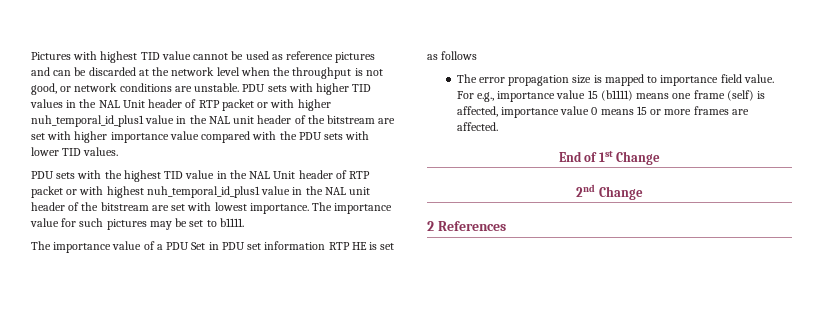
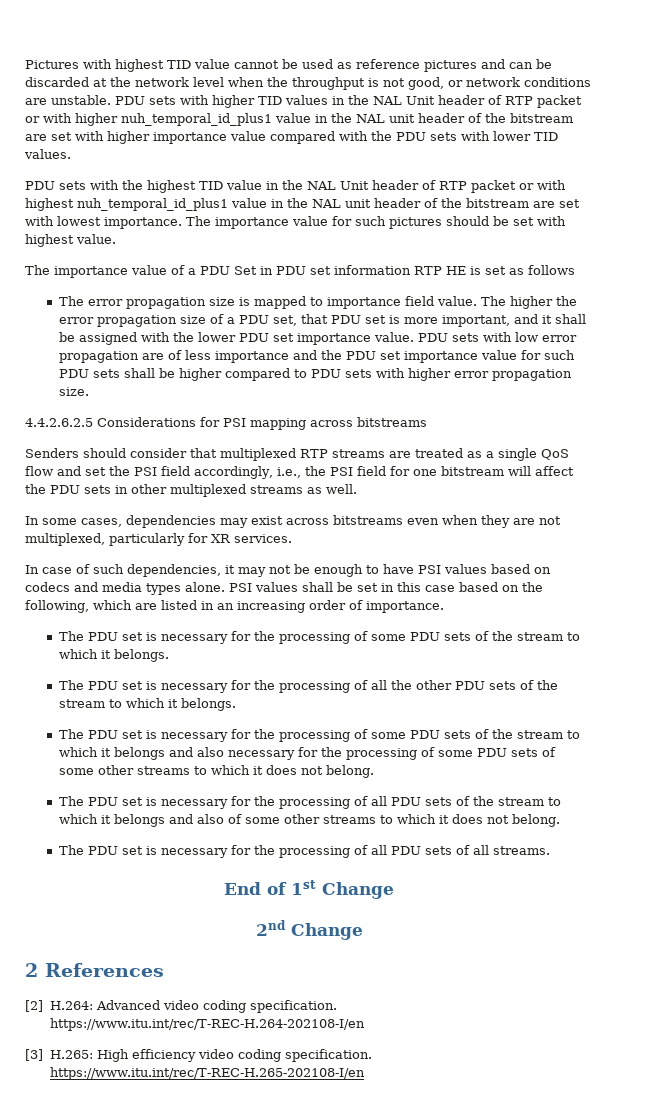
- The importance value for such pictures may be set to b1111.
+ The importance value for such pictures should be set with highest value.
- For e.g., importance value 15 (b1111) means one frame (self) is affected, importance value 0 means 15 or more frames are affected.
+ The higher the error propagation size of a PDU set, that PDU set is more important, and it shall be assigned with the lower PDU set importance value. PDU sets with low error propagation are of less importance and the PDU set importance value for such PDU sets shall be higher compared to PDU sets with higher error propagation size.
+ 4.4.2.6.2.5 Considerations for PSI mapping across bitstreams
+ Senders should consider that multiplexed RTP streams are treated as a single QoS flow and set the PSI field accordingly, i.e., the PSI field for one bitstream will affect the PDU sets in other multiplexed streams as well.
+ In some cases, dependencies may exist across bitstreams even when they are not multiplexed, particularly for XR services.
+ In case of such dependencies, it may not be enough to have PSI values based on codecs and media types alone. PSI values shall be set in this case based on the following, which are listed in an increasing order of importance.
+ The PDU set is necessary for the processing of some PDU sets of the stream to which it belongs.
+ The PDU set is necessary for the processing of all the other PDU sets of the stream to which it belongs.
+ The PDU set is necessary for the processing of some PDU sets of the stream to which it belongs and also necessary for the processing of some PDU sets of some other streams to which it does not belong.
+ The PDU set is necessary for the processing of all PDU sets of the stream to which it belongs and also of some other streams to which it does not belong.
+ The PDU set is necessary for the processing of all PDU sets of all streams.
+ [2] H.264: Advanced video coding specification. https://www.itu.int/rec/T-REC-H.264-202108-I/en
+ [3] H.265: High efficiency video coding specification. https://www.itu.int/rec/T-REC-H.265-202108-I/en

